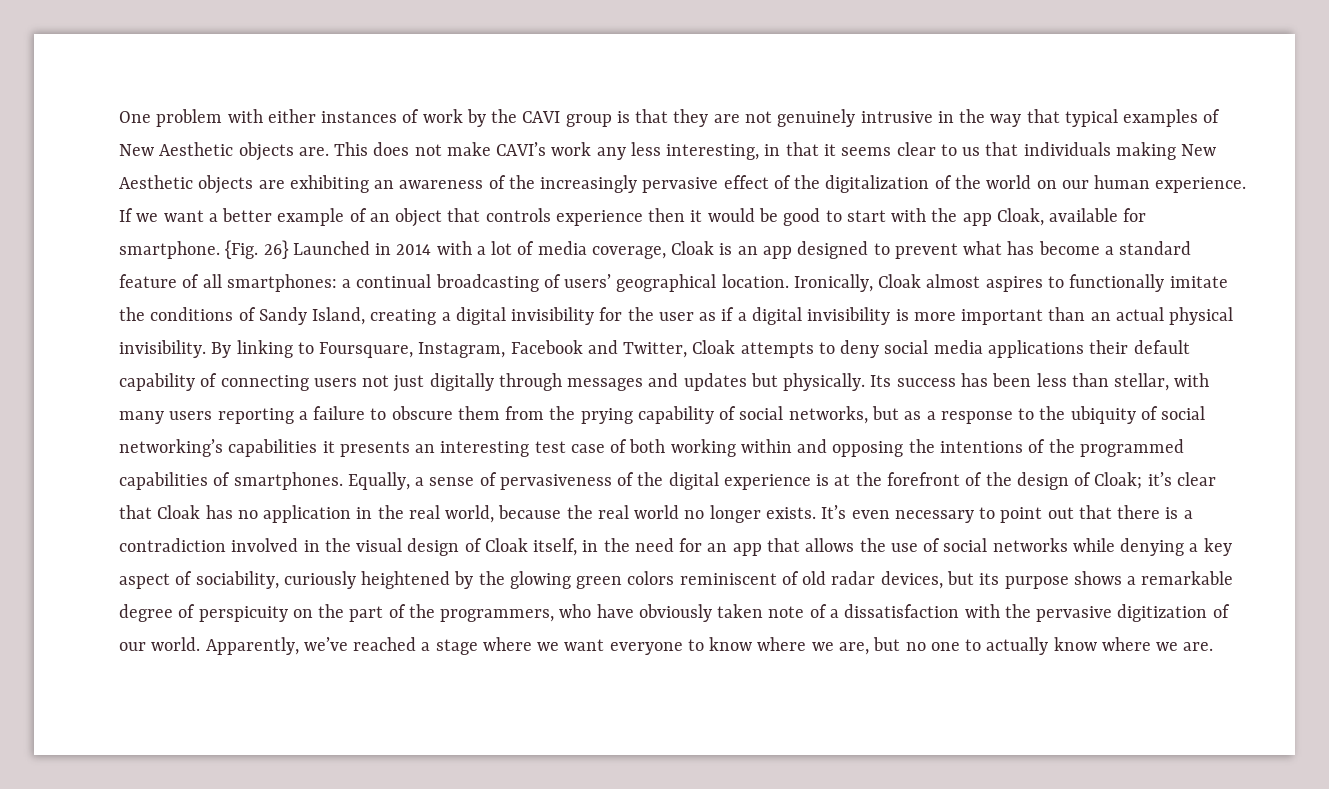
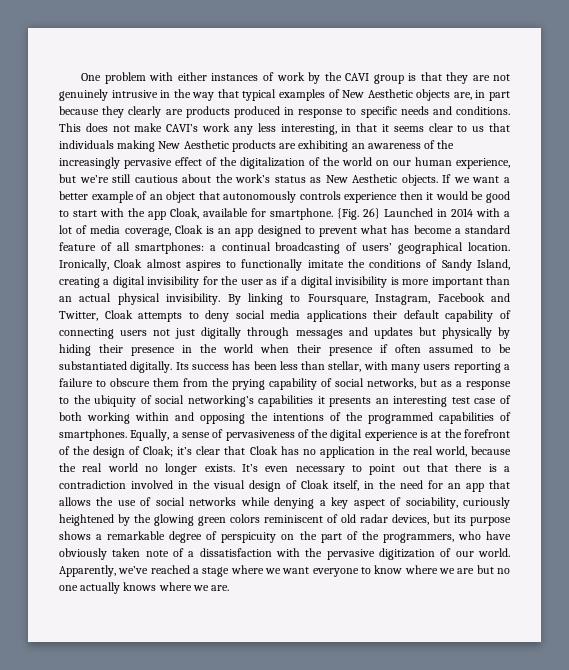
- One problem with either instances of work by the CAVI group is that they are not genuinely intrusive in the way that typical examples of New Aesthetic objects are.
+ One problem with either instances of work by the CAVI group is that they are not genuinely intrusive in the way that typical examples of New Aesthetic objects are, in part because they clearly are products produced in response to specific needs and conditions.
- This does not make CAVI’s work any less interesting, in that it seems clear to us that individuals making New Aesthetic objects are exhibiting an awareness of the increasingly pervasive effect of the digitalization of the world on our human experience.
+ This does not make CAVI’s work any less interesting, in that it seems clear to us that individuals making New Aesthetic products are exhibiting an awareness of the increasingly pervasive effect of the digitalization of the world on our human experience, but we’re still cautious about the work’s status as New Aesthetic objects.
- If we want a better example of an object that controls experience then it would be good to start with the app Cloak, available for smartphone.
+ If we want a better example of an object that autonomously controls experience then it would be good to start with the app Cloak, available for smartphone.
- By linking to Foursquare, Instagram, Facebook and Twitter, Cloak attempts to deny social media applications their default capability of connecting users not just digitally through messages and updates but physically.
+ By linking to Foursquare, Instagram, Facebook and Twitter, Cloak attempts to deny social media applications their default capability of connecting users not just digitally through messages and updates but physically by hiding their presence in the world when their presence if often assumed to be substantiated digitally.
- Apparently, we’ve reached a stage where we want everyone to know where we are, but no one to actually know where we are.
+ Apparently, we’ve reached a stage where we want everyone to know where we are but no one actually knows where we are.

